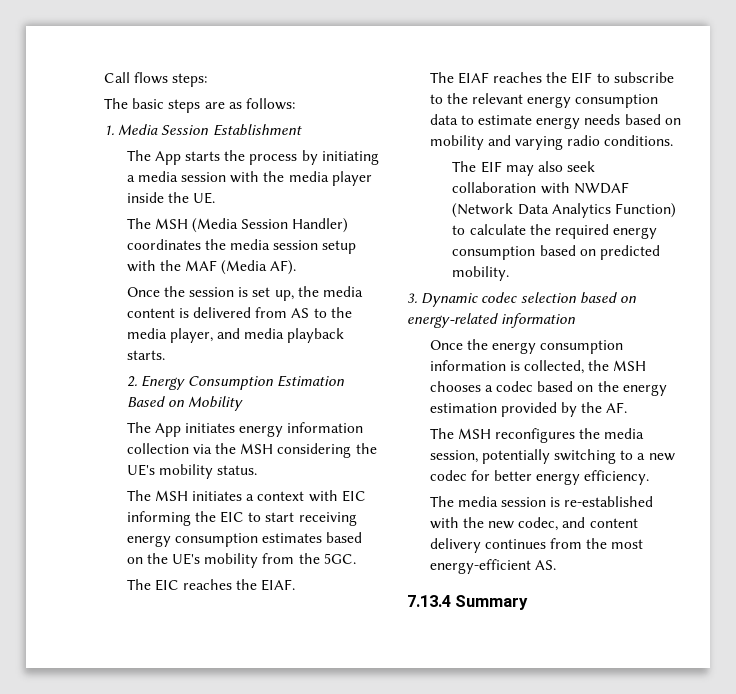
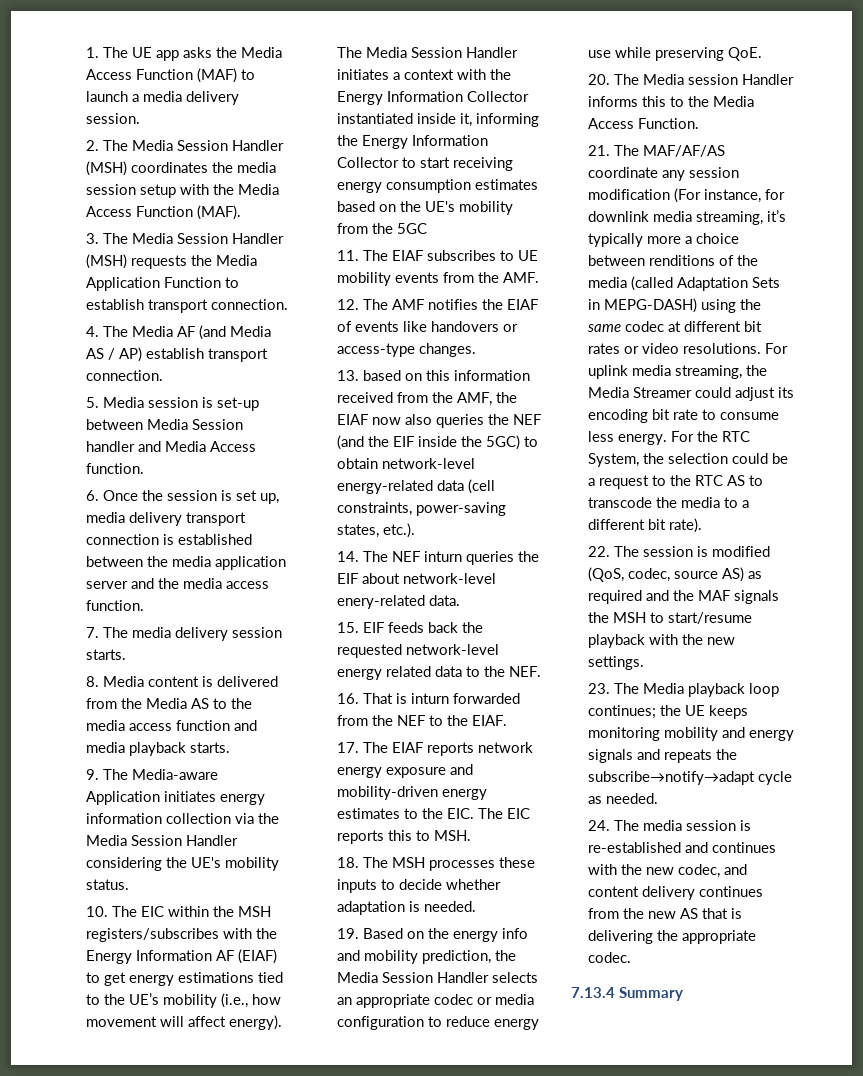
- Call flows steps:
- The basic steps are as follows:
- 1. Media Session Establishment
- The App starts the process by initiating a media session with the media player inside the UE.
- The MSH (Media Session Handler) coordinates the media session setup with the MAF (Media AF).
- Once the session is set up, the media content is delivered from AS to the media player, and media playback starts.
+ 1. The UE app asks the Media Access Function (MAF) to launch a media delivery session.
+ 2. The Media Session Handler (MSH) coordinates the media session setup with the Media Access Function (MAF).
+ 3. The Media Session Handler (MSH) requests the Media Application Function to establish transport connection.
+ 4. The Media AF (and Media AS / AP) establish transport connection.
+ 5. Media session is set-up between Media Session handler and Media Access function.
+ 6. Once the session is set up, media delivery transport connection is established between the media application server and the media access function.
+ 7. The media delivery session starts.
+ 8. Media content is delivered from the Media AS to the media access function and media playback starts.
- 2. Energy Consumption Estimation Based on Mobility
- The App initiates energy information collection via the MSH considering the UE's mobility status.
+ 9. The Media-aware Application initiates energy information collection via the Media Session Handler considering the UE's mobility status.
- The MSH initiates a context with EIC informing the EIC to start receiving energy consumption estimates based on the UE's mobility from the 5GC.
- The EIC reaches the EIAF.
+ 10. The EIC within the MSH registers/subscribes with the Energy Information AF (EIAF) to get energy estimations tied to the UE’s mobility (i.e., how movement will affect energy). The Media Session Handler initiates a context with the Energy Information Collector instantiated inside it, informing the Energy Information Collector to start receiving energy consumption estimates based on the UE's mobility from the 5GC
+ 11. The EIAF subscribes to UE mobility events from the AMF.
+ 12. The AMF notifies the EIAF of events like handovers or access-type changes.
+ 13. based on this information received from the AMF, the EIAF now also queries the NEF (and the EIF inside the 5GC) to obtain network-level energy-related data (cell constraints, power-saving states, etc.).
+ 14. The NEF inturn queries the EIF about network-level enery-related data.
+ 15. EIF feeds back the requested network-level energy related data to the NEF.
+ 16. That is inturn forwarded from the NEF to the EIAF.
- The EIAF reaches the EIF to subscribe to the relevant energy consumption data to estimate energy needs based on mobility and varying radio conditions.
- The EIF may also seek collaboration with NWDAF (Network Data Analytics Function) to calculate the required energy consumption based on predicted mobility.
- 3. Dynamic codec selection based on energy-related information
- Once the energy consumption information is collected, the MSH chooses a codec based on the energy estimation provided by the AF.
- The MSH reconfigures the media session, potentially switching to a new codec for better energy efficiency.
- The media session is re-established with the new codec, and content delivery continues from the most energy-efficient AS.
+ 17. The EIAF reports network energy exposure and mobility-driven energy estimates to the EIC. The EIC reports this to MSH.
+ 18. The MSH processes these inputs to decide whether adaptation is needed.
+ 19. Based on the energy info and mobility prediction, the Media Session Handler selects an appropriate codec or media configuration to reduce energy use while preserving QoE.
+ 20. The Media session Handler informs this to the Media Access Function.
+ 21. The MAF/AF/AS coordinate any session modification (For instance, for downlink media streaming, it’s typically more a choice between renditions of the media (called Adaptation Sets in MEPG-DASH) using the same codec at different bit rates or video resolutions. For uplink media streaming, the Media Streamer could adjust its encoding bit rate to consume less energy. For the RTC System, the selection could be a request to the RTC AS to transcode the media to a different bit rate).
+ 22. The session is modified (QoS, codec, source AS) as required and the MAF signals the MSH to start/resume playback with the new settings.
+ 23. The Media playback loop continues; the UE keeps monitoring mobility and energy signals and repeats the subscribe→notify→adapt cycle as needed.
+ 24. The media session is re-established and continues with the new codec, and content delivery continues from the new AS that is delivering the appropriate codec.

